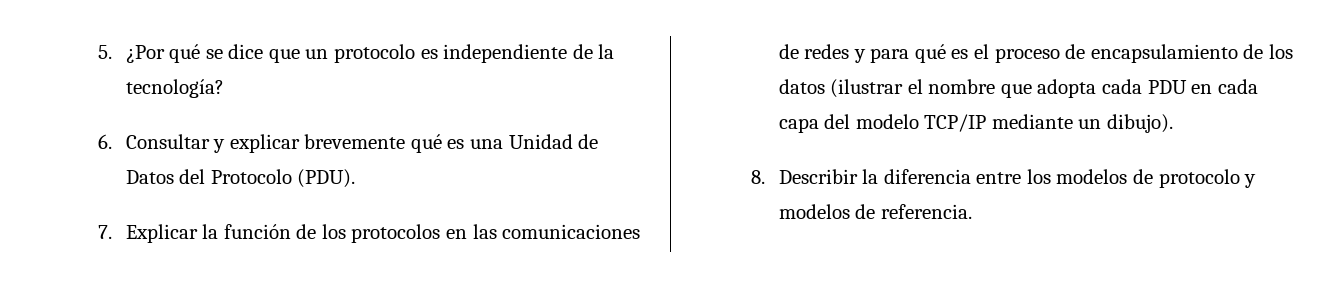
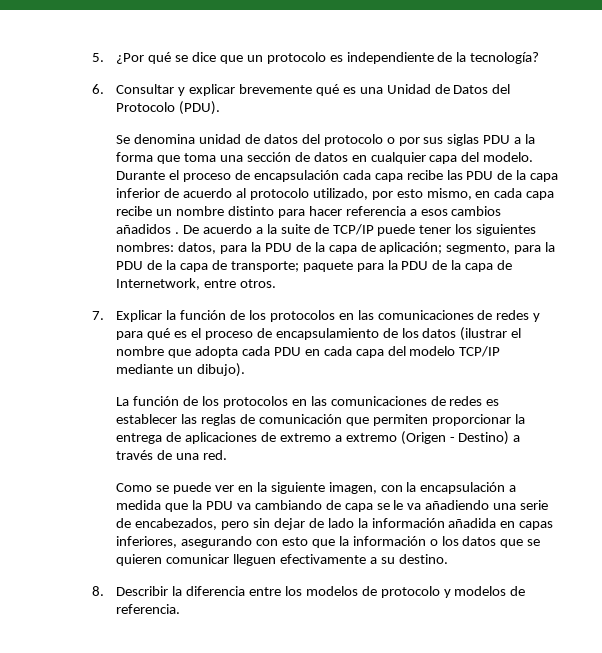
+ Se denomina unidad de datos del protocolo o por sus siglas PDU a la forma que toma una sección de datos en cualquier capa del modelo. Durante el proceso de encapsulación cada capa recibe las PDU de la capa inferior de acuerdo al protocolo utilizado, por esto mismo, en cada capa recibe un nombre distinto para hacer referencia a esos cambios añadidos . De acuerdo a la suite de TCP/IP puede tener los siguientes nombres: datos, para la PDU de la capa de aplicación; segmento, para la PDU de la capa de transporte; paquete para la PDU de la capa de Internetwork, entre otros.
+ La función de los protocolos en las comunicaciones de redes es establecer las reglas de comunicación que permiten proporcionar la entrega de aplicaciones de extremo a extremo (Origen - Destino) a través de una red.
+ Como se puede ver en la siguiente imagen, con la encapsulación a medida que la PDU va cambiando de capa se le va añadiendo una serie de encabezados, pero sin dejar de lado la información añadida en capas inferiores, asegurando con esto que la información o los datos que se quieren comunicar lleguen efectivamente a su destino.

